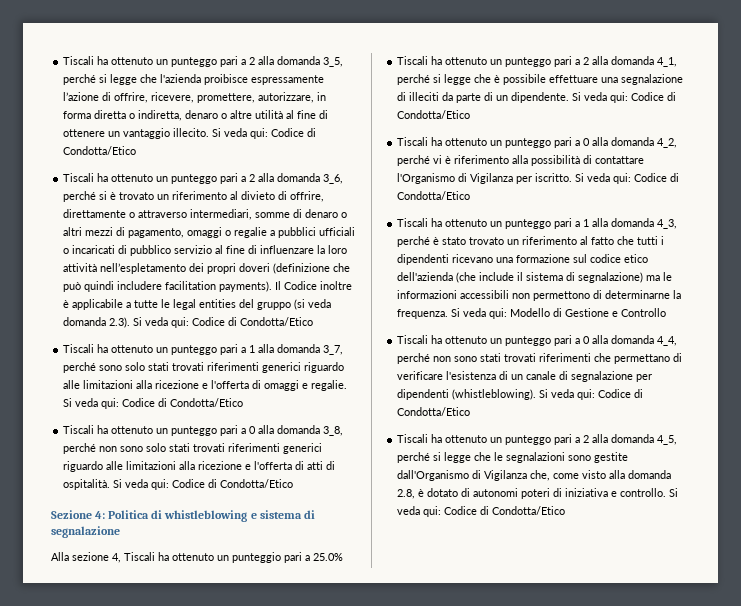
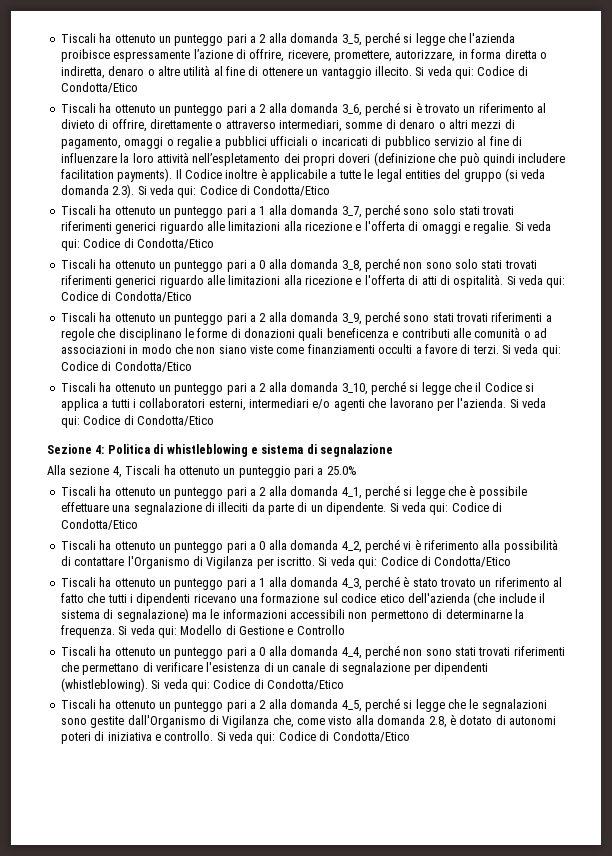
+ Tiscali ha ottenuto un punteggo pari a 2 alla domanda 3_9, perché sono stati trovati riferimenti a regole che disciplinano le forme di donazioni quali beneficenza e contributi alle comunità o ad associazioni in modo che non siano viste come finanziamenti occulti a favore di terzi. Si veda qui: Codice di Condotta/Etico
+ Tiscali ha ottenuto un punteggo pari a 2 alla domanda 3_10, perché si legge che il Codice si applica a tutti i collaboratori esterni, intermediari e/o agenti che lavorano per l'azienda. Si veda qui: Codice di Condotta/Etico

